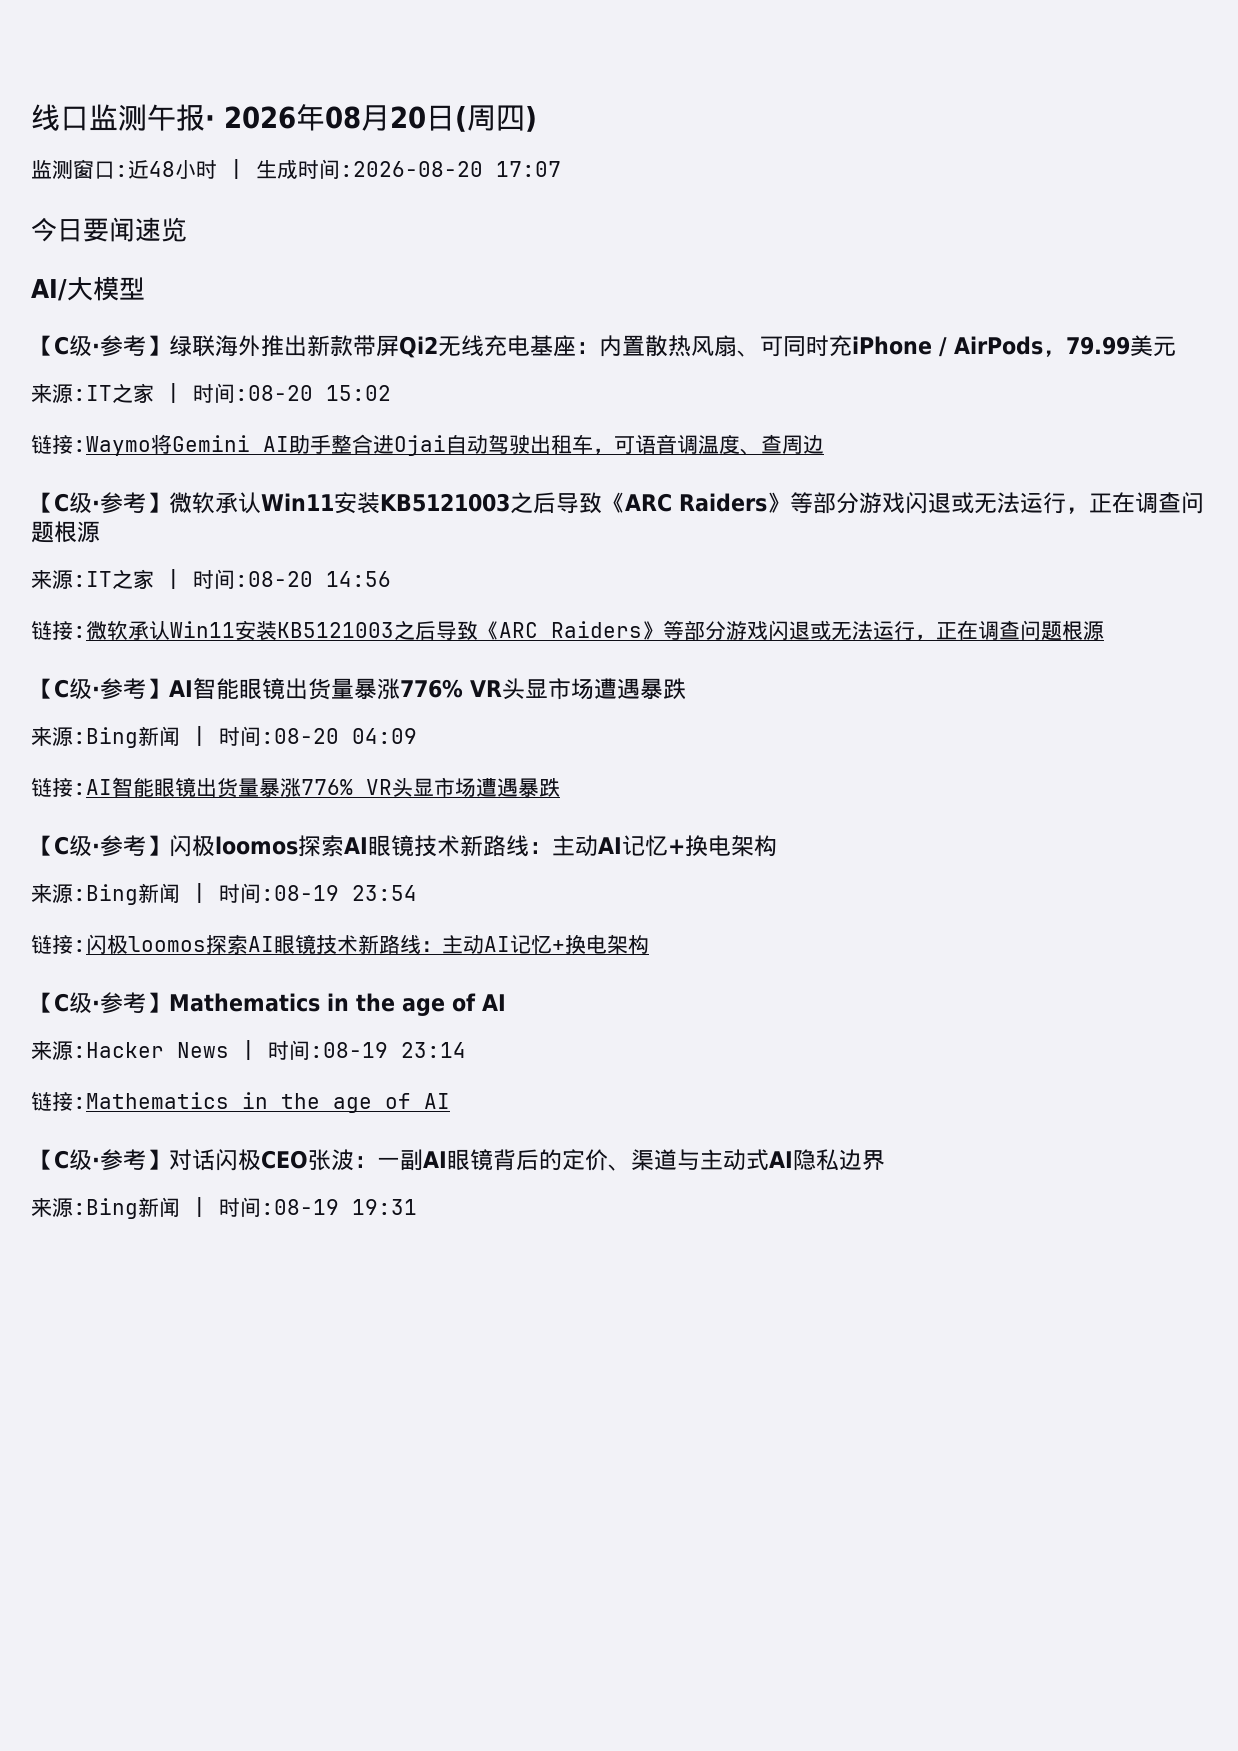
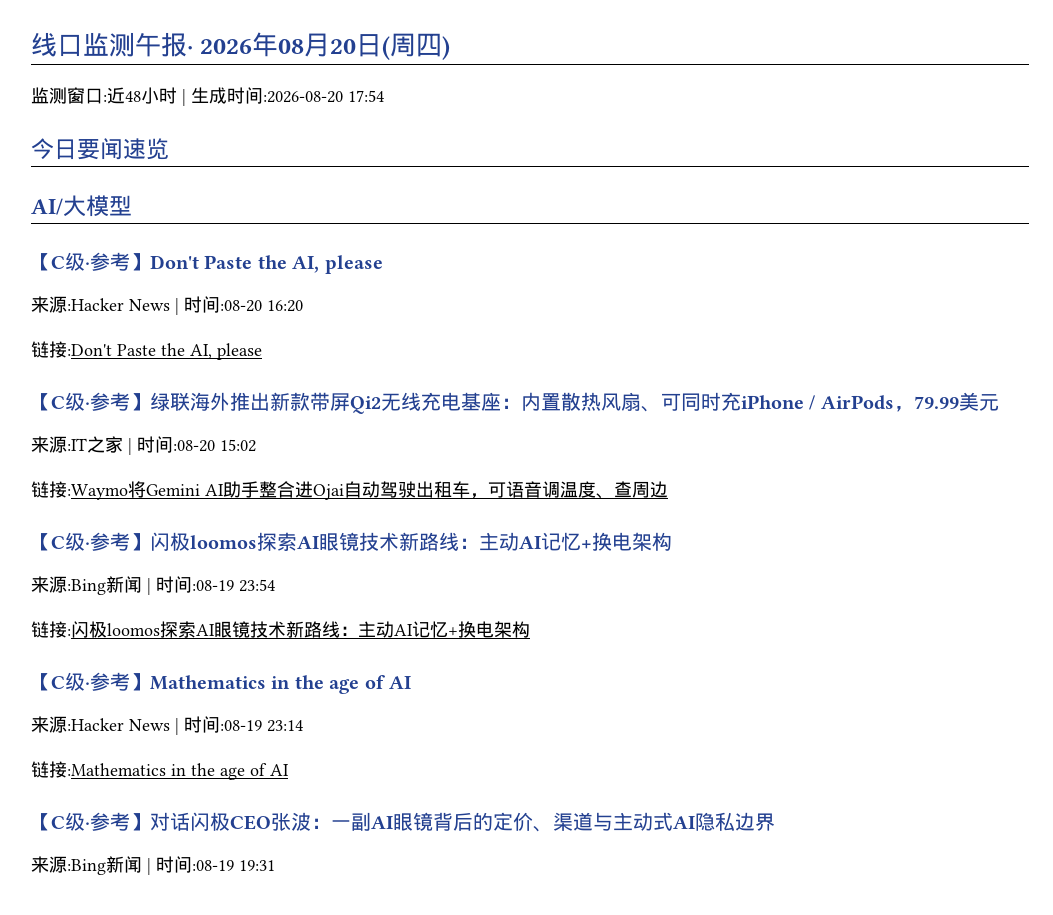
- 监测窗口:近48小时 | 生成时间:2026-08-20 17:07
+ 监测窗口:近48小时 | 生成时间:2026-08-20 17:54
+ 【C级·参考】Don't Paste the AI, please
+ 来源:Hacker News | 时间:08-20 16:20
+ 链接:Don't Paste the AI, please
- 【C级·参考】微软承认Win11安装KB5121003之后导致《ARC Raiders》等部分游戏闪退或无法运行，正在调查问题根源
- 来源:IT之家 | 时间:08-20 14:56
- 链接:微软承认Win11安装KB5121003之后导致《ARC Raiders》等部分游戏闪退或无法运行，正在调查问题根源
- 【C级·参考】AI智能眼镜出货量暴涨776% VR头显市场遭遇暴跌
- 来源:Bing新闻 | 时间:08-20 04:09
- 链接:AI智能眼镜出货量暴涨776% VR头显市场遭遇暴跌

